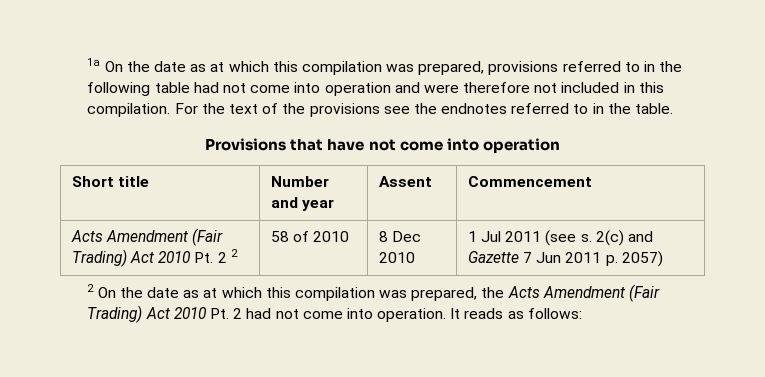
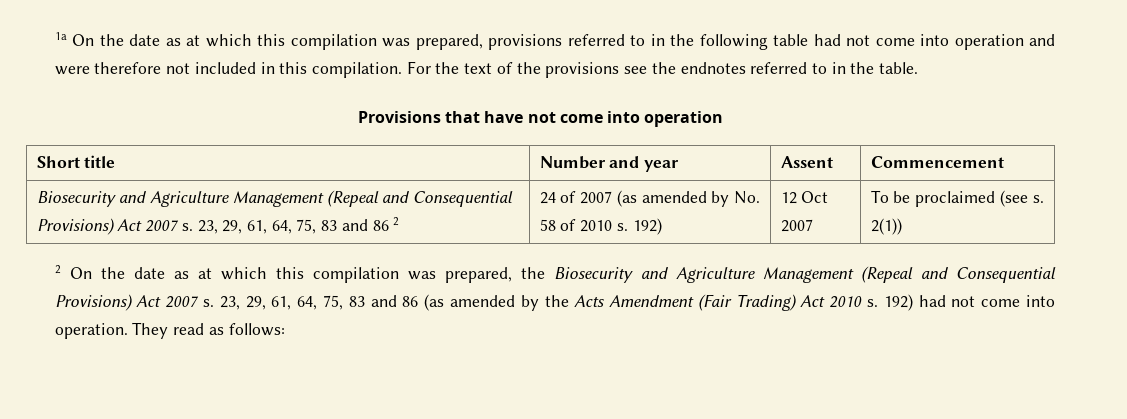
- Acts Amendment (Fair Trading) Act 2010 Pt. 2 2 | 58 of 2010 | 8 Dec 2010 | 1 Jul 2011 (see s. 2(c) and Gazette 7 Jun 2011 p. 2057)
+ Biosecurity and Agriculture Management (Repeal and Consequential Provisions) Act 2007 s. 23, 29, 61, 64, 75, 83 and 86 2 | 24 of 2007 (as amended by No. 58 of 2010 s. 192) | 12 Oct 2007 | To be proclaimed (see s. 2(1))
- 2 On the date as at which this compilation was prepared, the Acts Amendment (Fair Trading) Act 2010 Pt. 2 had not come into operation.
+ 2 On the date as at which this compilation was prepared, the Biosecurity and Agriculture Management (Repeal and Consequential Provisions) Act 2007 s. 23, 29, 61, 64, 75, 83 and 86 (as amended by the Acts Amendment (Fair Trading) Act 2010 s. 192) had not come into operation.
- It reads as follows:
+ They read as follows:

